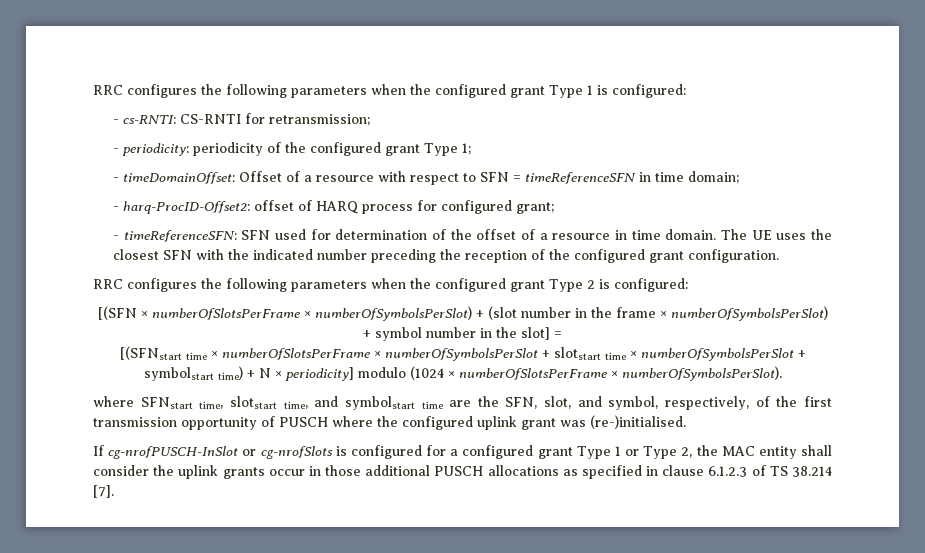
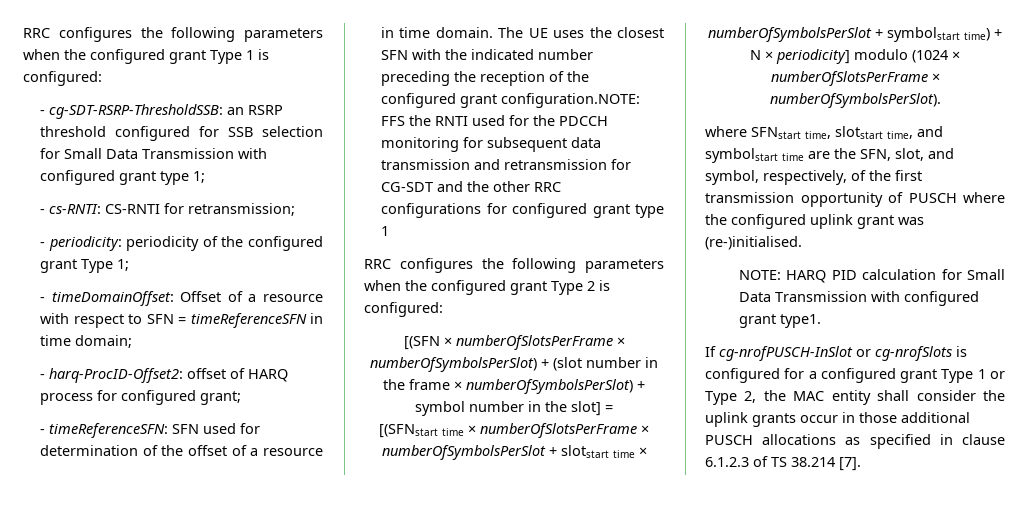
+ - cg-SDT-RSRP-ThresholdSSB: an RSRP threshold configured for SSB selection for Small Data Transmission with configured grant type 1;
- The UE uses the closest SFN with the indicated number preceding the reception of the configured grant configuration.
+ The UE uses the closest SFN with the indicated number preceding the reception of the configured grant configuration.NOTE: FFS the RNTI used for the PDCCH monitoring for subsequent data transmission and retransmission for CG-SDT and the other RRC configurations for configured grant type 1
+ NOTE: HARQ PID calculation for Small Data Transmission with configured grant type1.

